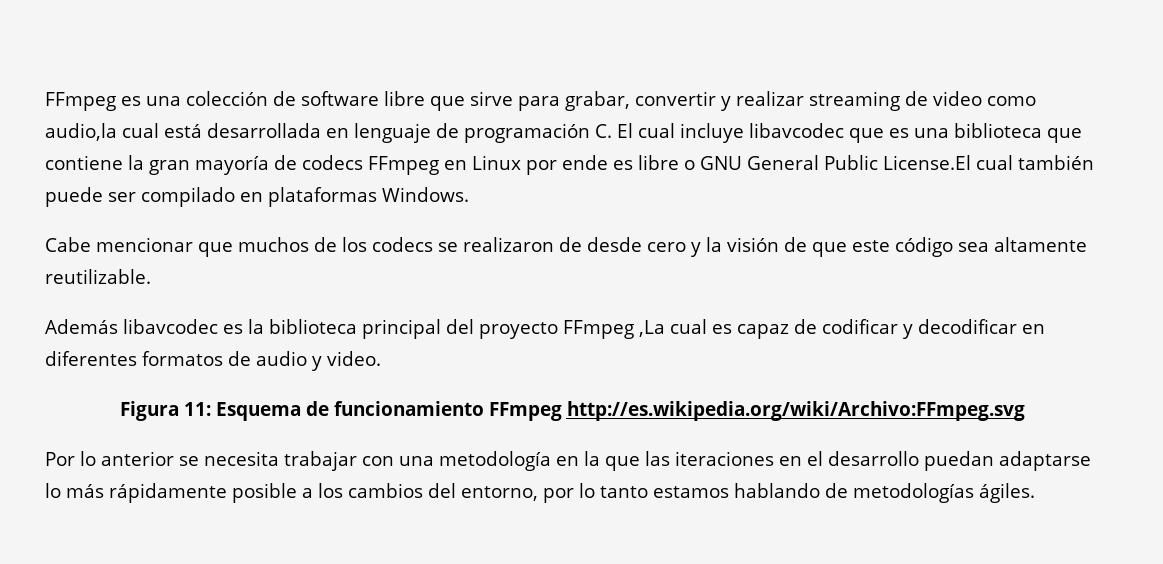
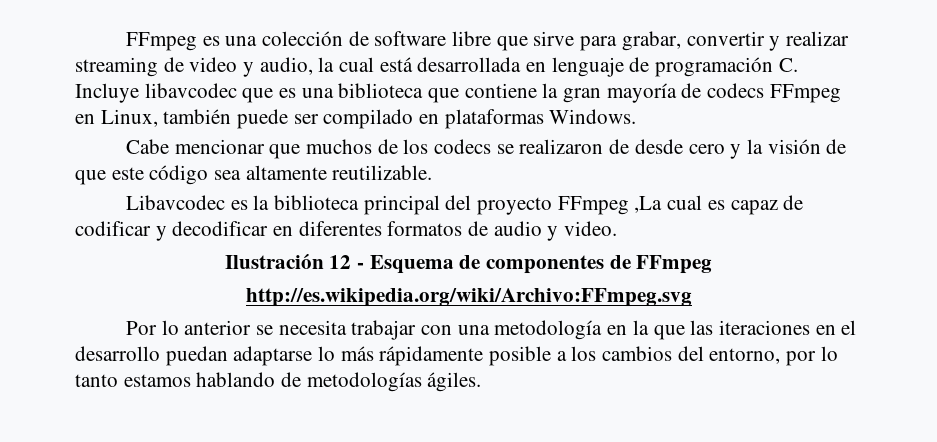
- FFmpeg es una colección de software libre que sirve para grabar, convertir y realizar streaming de video como audio,la cual está desarrollada en lenguaje de programación C. El cual incluye libavcodec que es una biblioteca que contiene la gran mayoría de codecs FFmpeg en Linux por ende es libre o GNU General Public License.El cual también puede ser compilado en plataformas Windows.
+ FFmpeg es una colección de software libre que sirve para grabar, convertir y realizar streaming de video y audio, la cual está desarrollada en lenguaje de programación C. Incluye libavcodec que es una biblioteca que contiene la gran mayoría de codecs FFmpeg en Linux, también puede ser compilado en plataformas Windows.
- Además libavcodec es la biblioteca principal del proyecto FFmpeg ,La cual es capaz de codificar y decodificar en diferentes formatos de audio y video.
+ Libavcodec es la biblioteca principal del proyecto FFmpeg ,La cual es capaz de codificar y decodificar en diferentes formatos de audio y video.
- Figura 11: Esquema de funcionamiento FFmpeg http://es.wikipedia.org/wiki/Archivo:FFmpeg.svg
+ Ilustración 12 - Esquema de componentes de FFmpeg
+ http://es.wikipedia.org/wiki/Archivo:FFmpeg.svg

